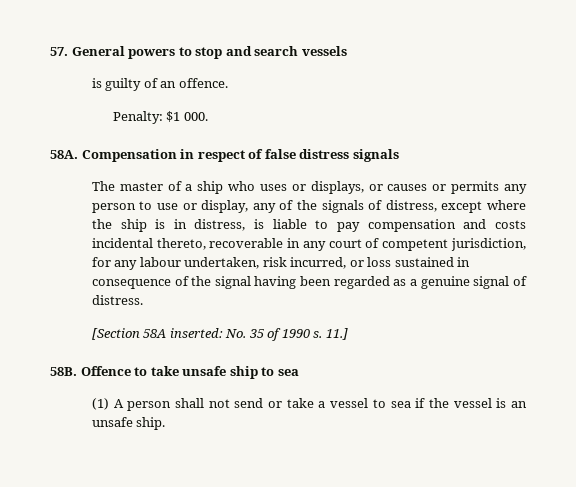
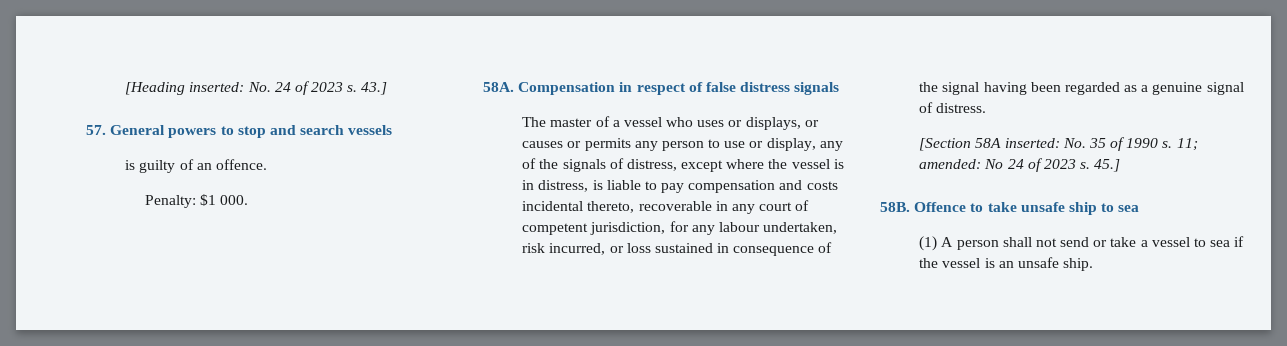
+ [Heading inserted: No. 24 of 2023 s. 43.]
- The master of a ship who uses or displays, or causes or permits any person to use or display, any of the signals of distress, except where the ship is in distress, is liable to pay compensation and costs incidental thereto, recoverable in any court of competent jurisdiction, for any labour undertaken, risk incurred, or loss sustained in consequence of the signal having been regarded as a genuine signal of distress.
+ The master of a vessel who uses or displays, or causes or permits any person to use or display, any of the signals of distress, except where the vessel is in distress, is liable to pay compensation and costs incidental thereto, recoverable in any court of competent jurisdiction, for any labour undertaken, risk incurred, or loss sustained in consequence of the signal having been regarded as a genuine signal of distress.
- 11.]
+ 11; amended: No 24 of 2023 s. 45.]

